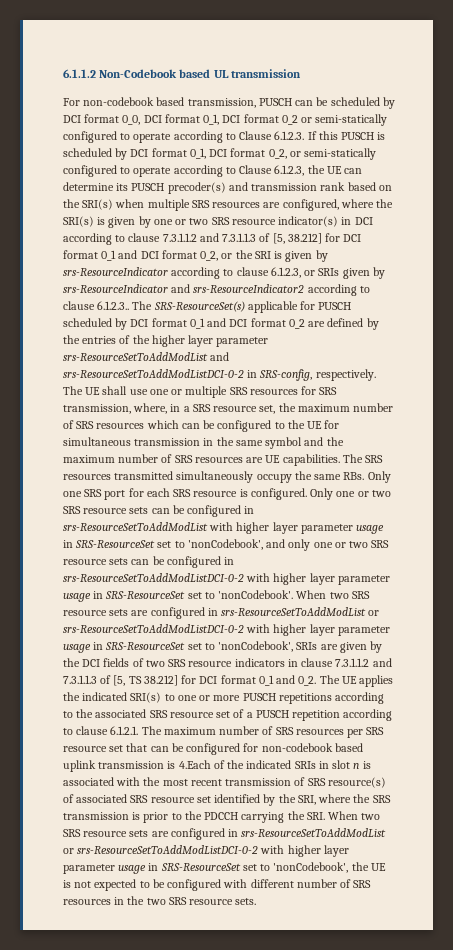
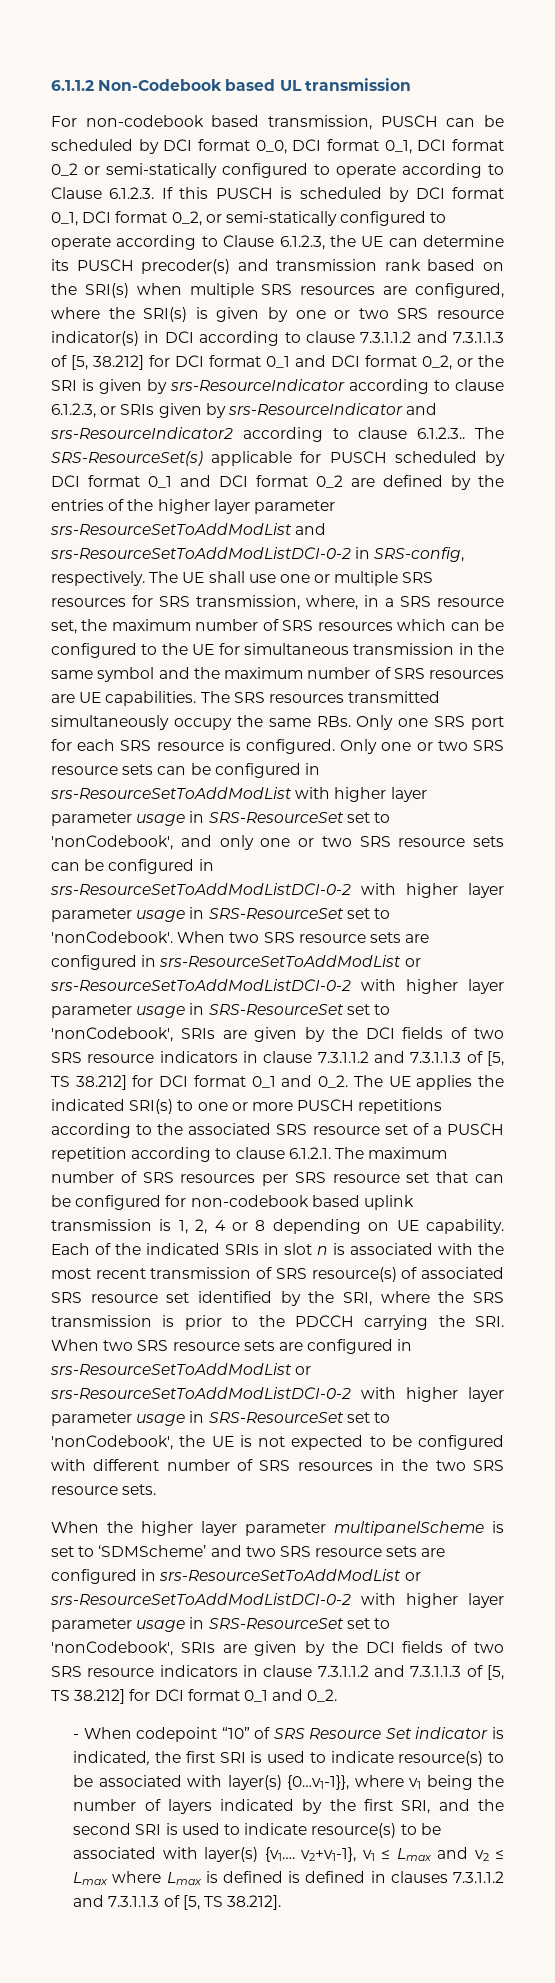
- The UE applies the indicated SRI(s) to one or more PUSCH repetitions according to the associated SRS resource set of a PUSCH repetition according to clause 6.1.2.1. The maximum number of SRS resources per SRS resource set that can be configured for non-codebook based uplink transmission is 4.Each of the indicated SRIs in slot n is associated with the most recent transmission of SRS resource(s) of associated SRS resource set identified by the SRI, where the SRS transmission is prior to the PDCCH carrying the SRI. When two SRS resource sets are configured in srs-ResourceSetToAddModList or srs-ResourceSetToAddModListDCI-0-2 with higher layer parameter usage in SRS-ResourceSet set to 'nonCodebook', the UE is not expected to be configured with different number of SRS resources in the two SRS resource sets.
+ The UE applies the indicated SRI(s) to one or more PUSCH repetitions according to the associated SRS resource set of a PUSCH repetition according to clause 6.1.2.1. The maximum number of SRS resources per SRS resource set that can be configured for non-codebook based uplink transmission is 1, 2, 4 or 8 depending on UE capability. Each of the indicated SRIs in slot n is associated with the most recent transmission of SRS resource(s) of associated SRS resource set identified by the SRI, where the SRS transmission is prior to the PDCCH carrying the SRI. When two SRS resource sets are configured in srs-ResourceSetToAddModList or srs-ResourceSetToAddModListDCI-0-2 with higher layer parameter usage in SRS-ResourceSet set to 'nonCodebook', the UE is not expected to be configured with different number of SRS resources in the two SRS resource sets.
+ When the higher layer parameter multipanelScheme is set to ‘SDMScheme’ and two SRS resource sets are configured in srs-ResourceSetToAddModList or srs-ResourceSetToAddModListDCI-0-2 with higher layer parameter usage in SRS-ResourceSet set to 'nonCodebook', SRIs are given by the DCI fields of two SRS resource indicators in clause 7.3.1.1.2 and 7.3.1.1.3 of [5, TS 38.212] for DCI format 0_1 and 0_2.
+ - When codepoint “10” of SRS Resource Set indicator is indicated, the first SRI is used to indicate resource(s) to be associated with layer(s) {0…v1-1}}, where v1 being the number of layers indicated by the first SRI, and the second SRI is used to indicate resource(s) to be associated with layer(s) {v1…. v2+v1-1}, v1 ≤ Lmax and v2 ≤ Lmax where Lmax is defined is defined in clauses 7.3.1.1.2 and 7.3.1.1.3 of [5, TS 38.212].

